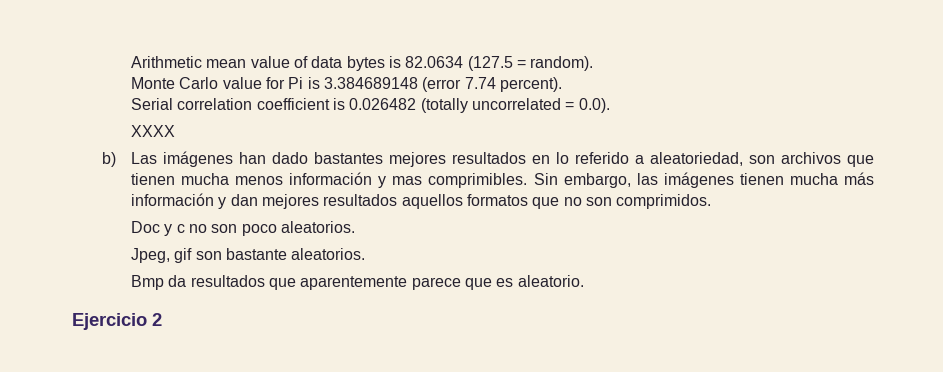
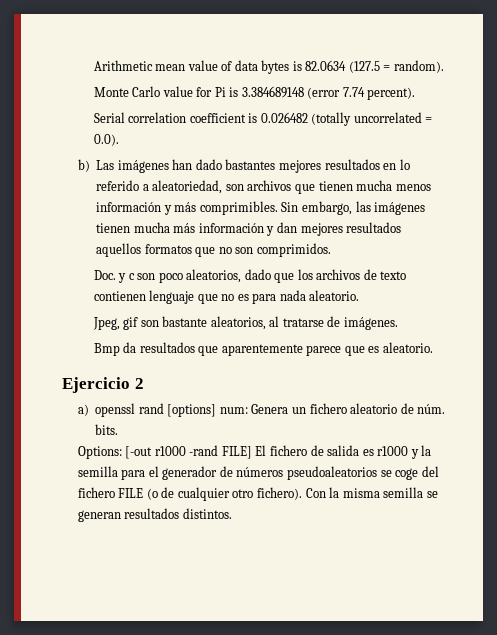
- XXXX
- b) Las imágenes han dado bastantes mejores resultados en lo referido a aleatoriedad, son archivos que tienen mucha menos información y mas comprimibles.
+ b) Las imágenes han dado bastantes mejores resultados en lo referido a aleatoriedad, son archivos que tienen mucha menos información y más comprimibles.
- Doc y c no son poco aleatorios.
+ Doc. y c son poco aleatorios, dado que los archivos de texto contienen lenguaje que no es para nada aleatorio.
- Jpeg, gif son bastante aleatorios.
+ Jpeg, gif son bastante aleatorios, al tratarse de imágenes.
+ a) openssl rand [options] num: Genera un fichero aleatorio de núm. bits.
+ Options: [-out r1000 -rand FILE] El fichero de salida es r1000 y la semilla para el generador de números pseudoaleatorios se coge del fichero FILE (o de cualquier otro fichero). Con la misma semilla se generan resultados distintos.

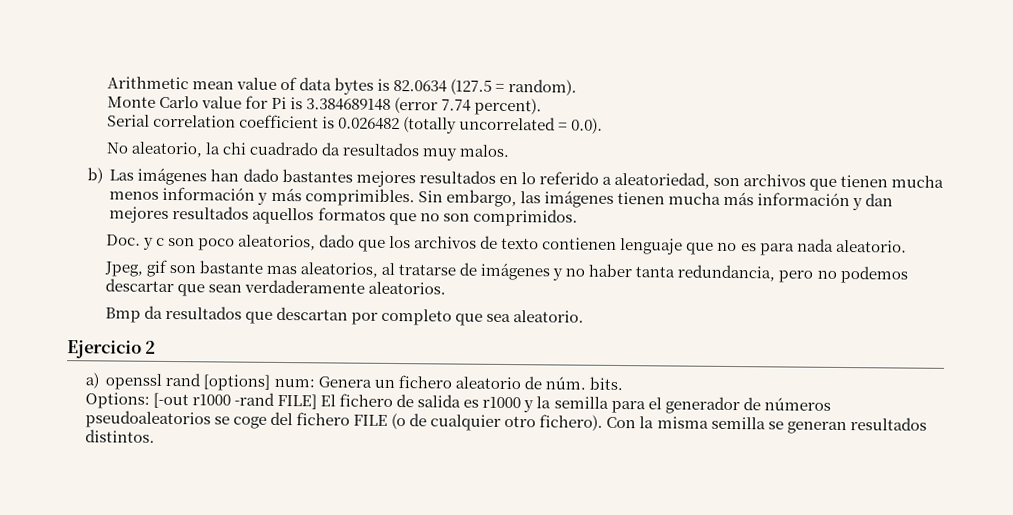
+ No aleatorio, la chi cuadrado da resultados muy malos.
- Jpeg, gif son bastante aleatorios, al tratarse de imágenes.
+ Jpeg, gif son bastante mas aleatorios, al tratarse de imágenes y no haber tanta redundancia, pero no podemos descartar que sean verdaderamente aleatorios.
- Bmp da resultados que aparentemente parece que es aleatorio.
+ Bmp da resultados que descartan por completo que sea aleatorio.

